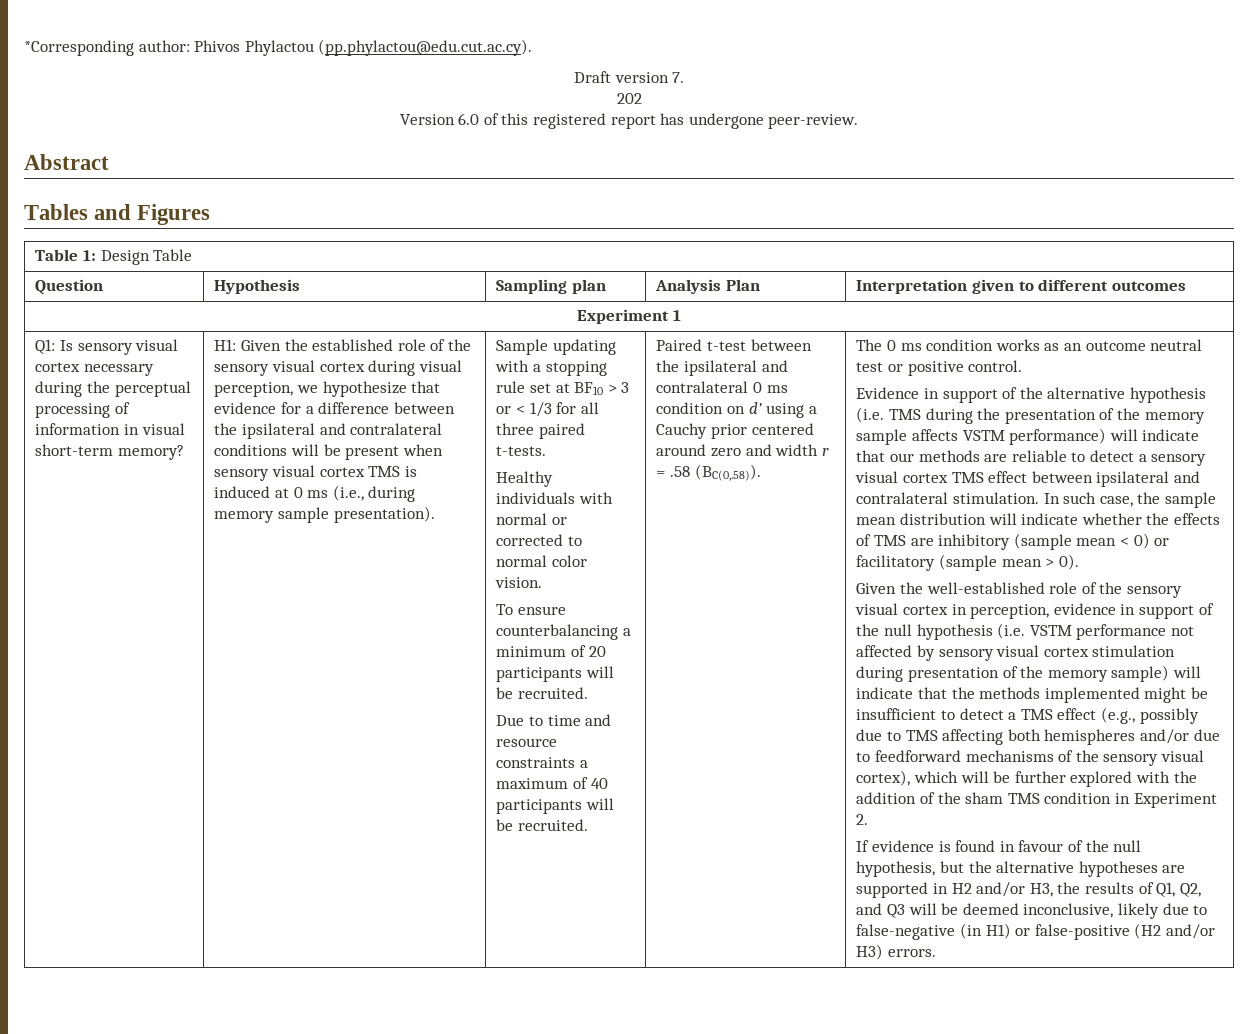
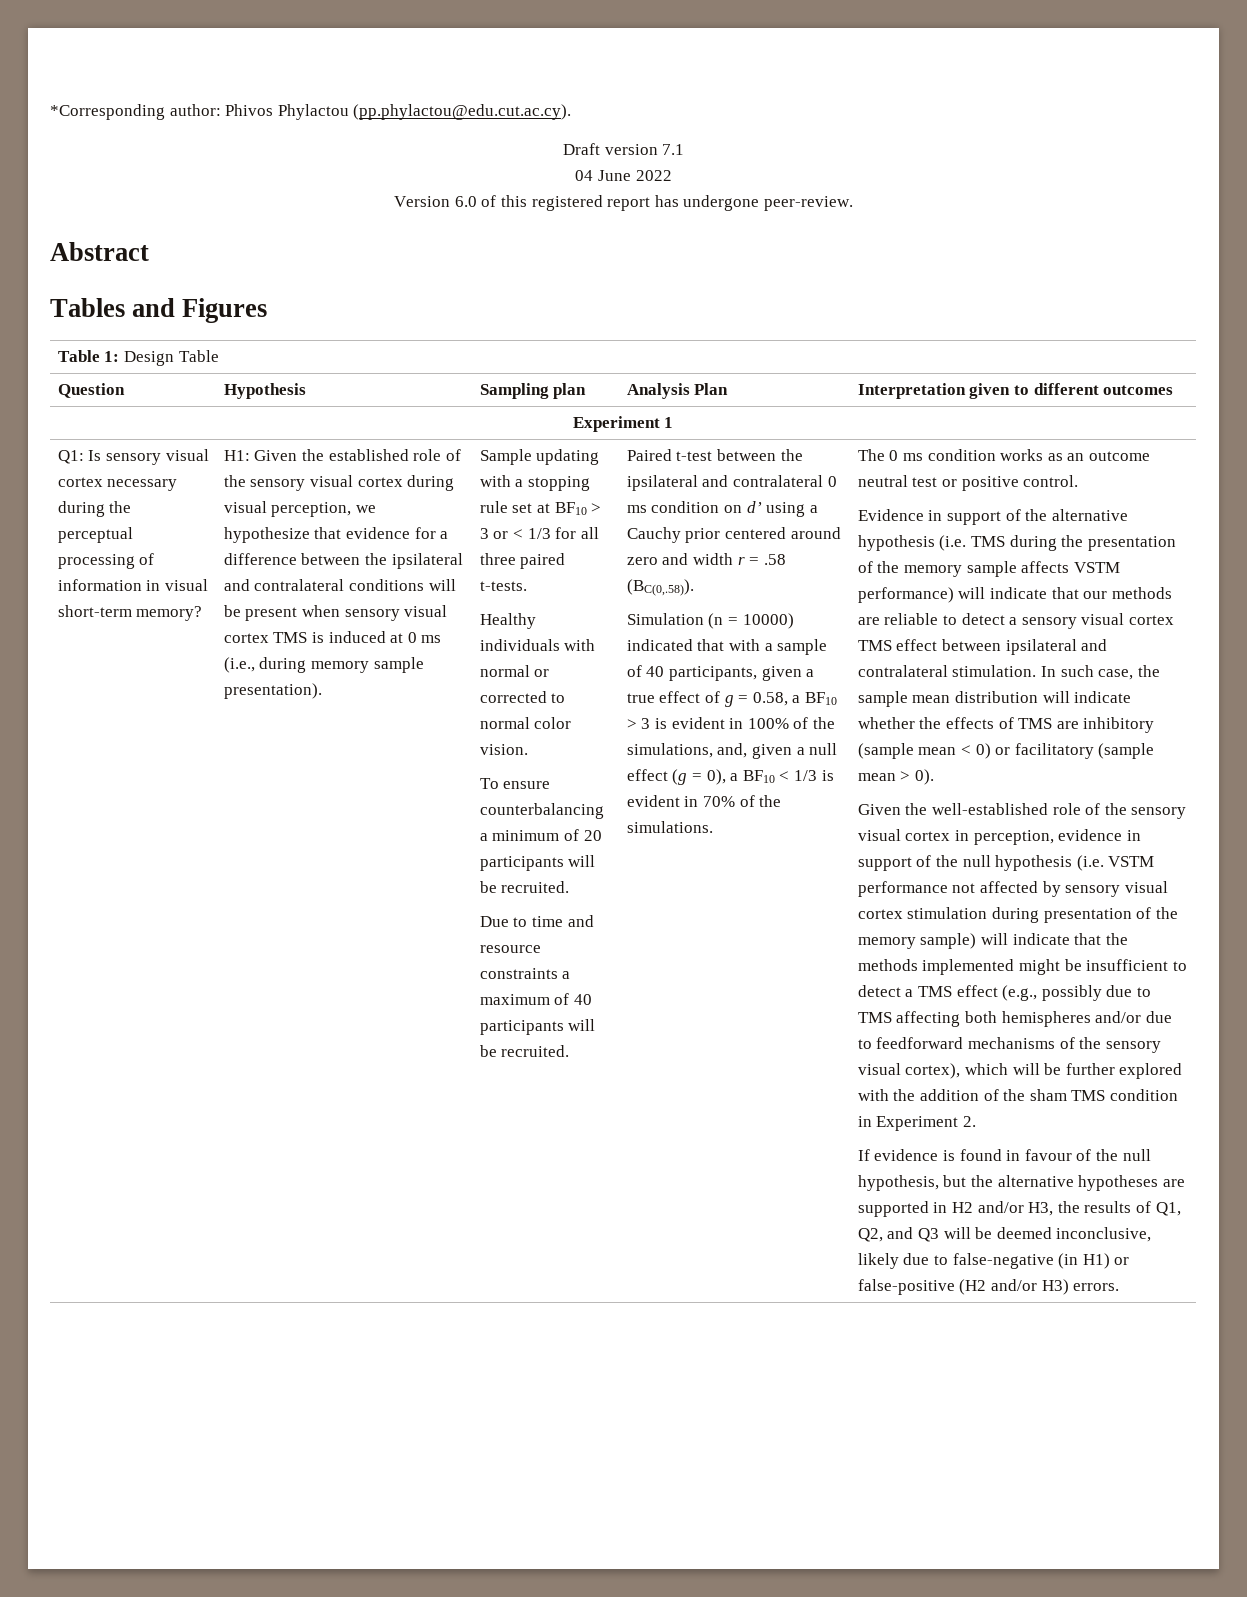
- Draft version 7.
- 202
+ Draft version 7.1
+ 04 June 2022
+ Simulation (n = 10000) indicated that with a sample of 40 participants, given a true effect of g = 0.58, a BF10 > 3 is evident in 100% of the simulations, and, given a null effect (g = 0), a BF10 < 1/3 is evident in 70% of the simulations.

